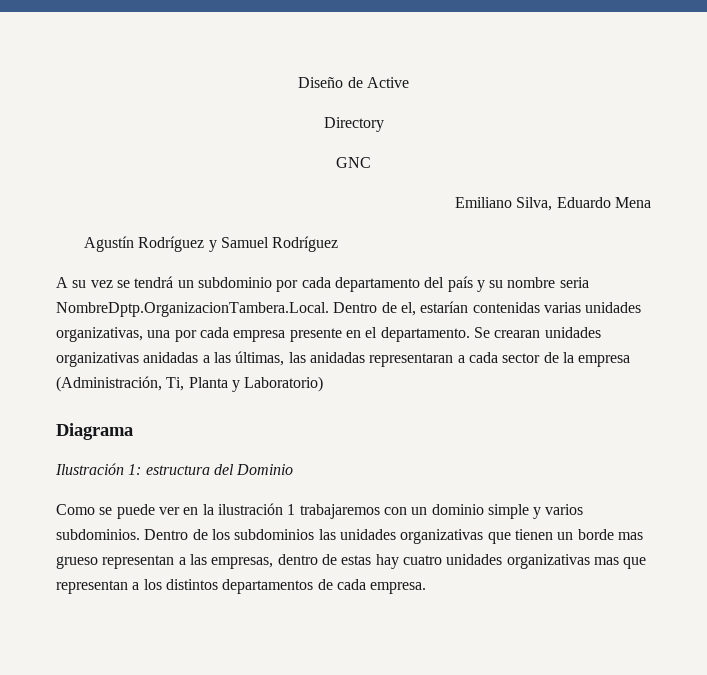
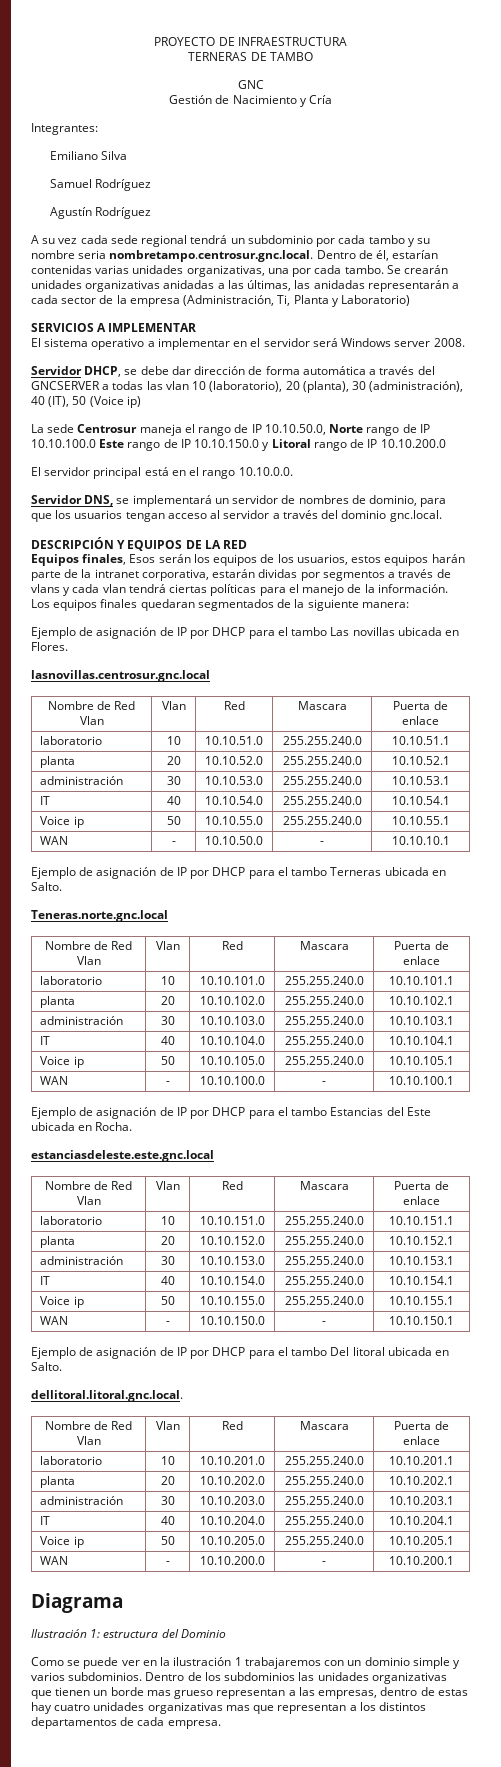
- Diseño de Active
- Directory
+ PROYECTO DE INFRAESTRUCTURA
+ TERNERAS DE TAMBO
  GNC
- Emiliano Silva, Eduardo Mena
+ Gestión de Nacimiento y Cría
+ Integrantes:
+ Emiliano Silva
+ Samuel Rodríguez
- Agustín Rodríguez y Samuel Rodríguez
+ Agustín Rodríguez
- A su vez se tendrá un subdominio por cada departamento del país y su nombre seria NombreDptp.OrganizacionTambera.Local. Dentro de el, estarían contenidas varias unidades organizativas, una por cada empresa presente en el departamento. Se crearan unidades organizativas anidadas a las últimas, las anidadas representaran a cada sector de la empresa (Administración, Ti, Planta y Laboratorio)
+ A su vez cada sede regional tendrá un subdominio por cada tambo y su nombre seria nombretampo.centrosur.gnc.local. Dentro de él, estarían contenidas varias unidades organizativas, una por cada tambo. Se crearán unidades organizativas anidadas a las últimas, las anidadas representarán a cada sector de la empresa (Administración, Ti, Planta y Laboratorio)
+ SERVICIOS A IMPLEMENTAR
+ El sistema operativo a implementar en el servidor será Windows server 2008.
+ Servidor DHCP, se debe dar dirección de forma automática a través del GNCSERVER a todas las vlan 10 (laboratorio), 20 (planta), 30 (administración), 40 (IT), 50 (Voice ip)
+ La sede Centrosur maneja el rango de IP 10.10.50.0, Norte rango de IP 10.10.100.0 Este rango de IP 10.10.150.0 y Litoral rango de IP 10.10.200.0
+ El servidor principal está en el rango 10.10.0.0.
+ Servidor DNS, se implementará un servidor de nombres de dominio, para que los usuarios tengan acceso al servidor a través del dominio gnc.local.
+ DESCRIPCIÓN Y EQUIPOS DE LA RED
+ Equipos finales, Esos serán los equipos de los usuarios, estos equipos harán parte de la intranet corporativa, estarán dividas por segmentos a través de vlans y cada vlan tendrá ciertas políticas para el manejo de la información. Los equipos finales quedaran segmentados de la siguiente manera:
+ Ejemplo de asignación de IP por DHCP para el tambo Las novillas ubicada en Flores.
+ lasnovillas.centrosur.gnc.local
+ Nombre de Red Vlan | Vlan | Red | Mascara | Puerta de enlace
+ laboratorio | 10 | 10.10.51.0 | 255.255.240.0 | 10.10.51.1
+ planta | 20 | 10.10.52.0 | 255.255.240.0 | 10.10.52.1
+ administración | 30 | 10.10.53.0 | 255.255.240.0 | 10.10.53.1
+ IT | 40 | 10.10.54.0 | 255.255.240.0 | 10.10.54.1
+ Voice ip | 50 | 10.10.55.0 | 255.255.240.0 | 10.10.55.1
+ WAN | - | 10.10.50.0 | - | 10.10.10.1
+ Ejemplo de asignación de IP por DHCP para el tambo Terneras ubicada en Salto.
+ Teneras.norte.gnc.local
+ Nombre de Red Vlan | Vlan | Red | Mascara | Puerta de enlace
+ laboratorio | 10 | 10.10.101.0 | 255.255.240.0 | 10.10.101.1
+ planta | 20 | 10.10.102.0 | 255.255.240.0 | 10.10.102.1
+ administración | 30 | 10.10.103.0 | 255.255.240.0 | 10.10.103.1
+ IT | 40 | 10.10.104.0 | 255.255.240.0 | 10.10.104.1
+ Voice ip | 50 | 10.10.105.0 | 255.255.240.0 | 10.10.105.1
+ WAN | - | 10.10.100.0 | - | 10.10.100.1
+ Ejemplo de asignación de IP por DHCP para el tambo Estancias del Este ubicada en Rocha.
+ estanciasdeleste.este.gnc.local
+ Nombre de Red Vlan | Vlan | Red | Mascara | Puerta de enlace
+ laboratorio | 10 | 10.10.151.0 | 255.255.240.0 | 10.10.151.1
+ planta | 20 | 10.10.152.0 | 255.255.240.0 | 10.10.152.1
+ administración | 30 | 10.10.153.0 | 255.255.240.0 | 10.10.153.1
+ IT | 40 | 10.10.154.0 | 255.255.240.0 | 10.10.154.1
+ Voice ip | 50 | 10.10.155.0 | 255.255.240.0 | 10.10.155.1
+ WAN | - | 10.10.150.0 | - | 10.10.150.1
+ Ejemplo de asignación de IP por DHCP para el tambo Del litoral ubicada en Salto.
+ dellitoral.litoral.gnc.local.
+ Nombre de Red Vlan | Vlan | Red | Mascara | Puerta de enlace
+ laboratorio | 10 | 10.10.201.0 | 255.255.240.0 | 10.10.201.1
+ planta | 20 | 10.10.202.0 | 255.255.240.0 | 10.10.202.1
+ administración | 30 | 10.10.203.0 | 255.255.240.0 | 10.10.203.1
+ IT | 40 | 10.10.204.0 | 255.255.240.0 | 10.10.204.1
+ Voice ip | 50 | 10.10.205.0 | 255.255.240.0 | 10.10.205.1
+ WAN | - | 10.10.200.0 | - | 10.10.200.1

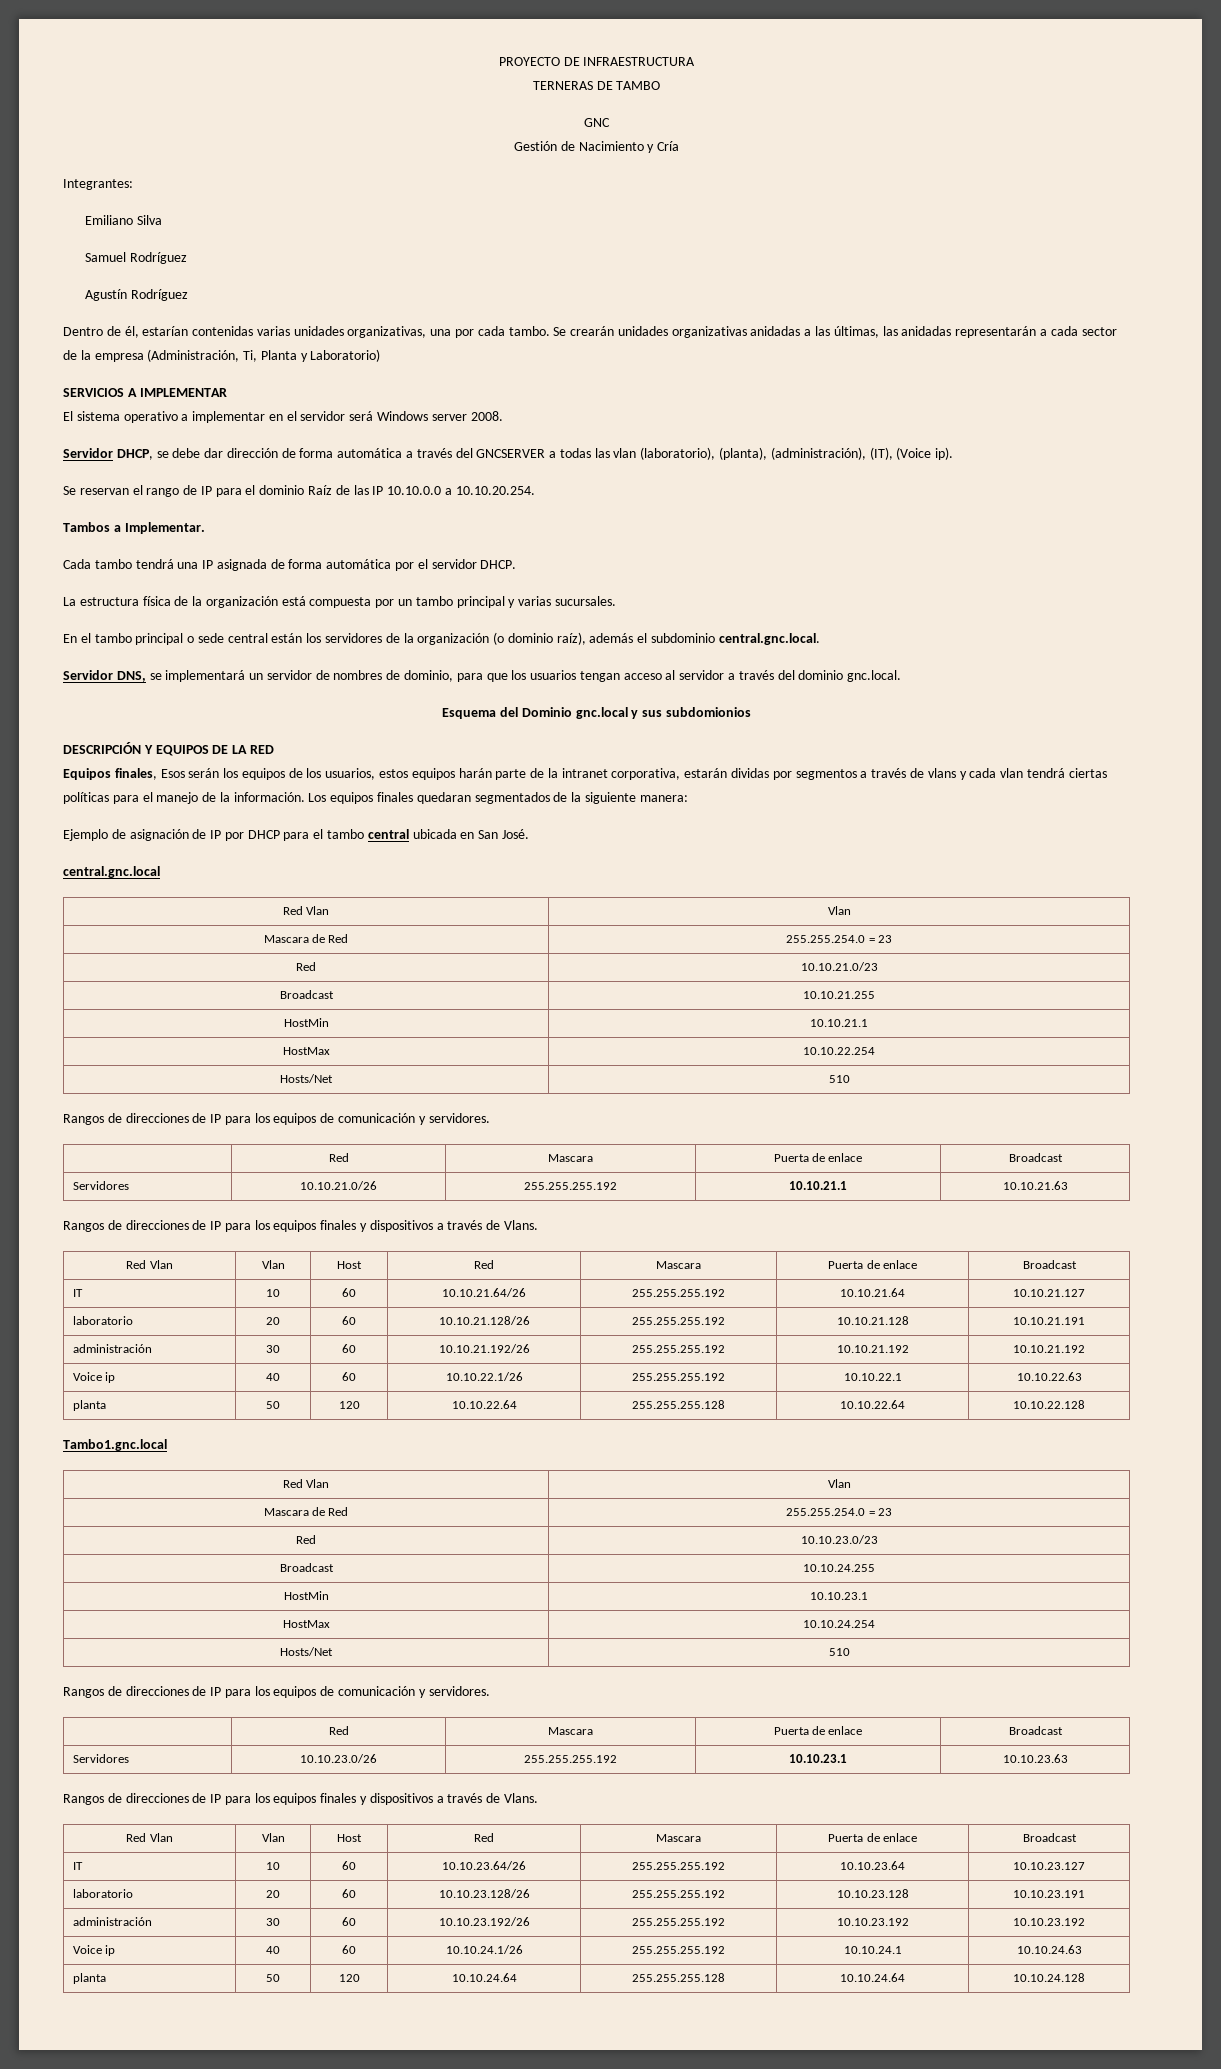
- A su vez cada sede regional tendrá un subdominio por cada tambo y su nombre seria nombretampo.centrosur.gnc.local. Dentro de él, estarían contenidas varias unidades organizativas, una por cada tambo.
+ Dentro de él, estarían contenidas varias unidades organizativas, una por cada tambo.
- Servidor DHCP, se debe dar dirección de forma automática a través del GNCSERVER a todas las vlan 10 (laboratorio), 20 (planta), 30 (administración), 40 (IT), 50 (Voice ip)
- La sede Centrosur maneja el rango de IP 10.10.50.0, Norte rango de IP 10.10.100.0 Este rango de IP 10.10.150.0 y Litoral rango de IP 10.10.200.0
- El servidor principal está en el rango 10.10.0.0.
+ Servidor DHCP, se debe dar dirección de forma automática a través del GNCSERVER a todas las vlan (laboratorio), (planta), (administración), (IT), (Voice ip).
+ Se reservan el rango de IP para el dominio Raíz de las IP 10.10.0.0 a 10.10.20.254.
+ Tambos a Implementar.
+ Cada tambo tendrá una IP asignada de forma automática por el servidor DHCP.
+ La estructura física de la organización está compuesta por un tambo principal y varias sucursales.
+ En el tambo principal o sede central están los servidores de la organización (o dominio raíz), además el subdominio central.gnc.local.
+ Esquema del Dominio gnc.local y sus subdomionios
- Ejemplo de asignación de IP por DHCP para el tambo Las novillas ubicada en Flores.
- lasnovillas.centrosur.gnc.local
- Nombre de Red Vlan | Vlan | Red | Mascara | Puerta de enlace
- laboratorio | 10 | 10.10.51.0 | 255.255.240.0 | 10.10.51.1
- planta | 20 | 10.10.52.0 | 255.255.240.0 | 10.10.52.1
- administración | 30 | 10.10.53.0 | 255.255.240.0 | 10.10.53.1
- IT | 40 | 10.10.54.0 | 255.255.240.0 | 10.10.54.1
- Voice ip | 50 | 10.10.55.0 | 255.255.240.0 | 10.10.55.1
- WAN | - | 10.10.50.0 | - | 10.10.10.1
- Ejemplo de asignación de IP por DHCP para el tambo Terneras ubicada en Salto.
- Teneras.norte.gnc.local
- Nombre de Red Vlan | Vlan | Red | Mascara | Puerta de enlace
- laboratorio | 10 | 10.10.101.0 | 255.255.240.0 | 10.10.101.1
- planta | 20 | 10.10.102.0 | 255.255.240.0 | 10.10.102.1
- administración | 30 | 10.10.103.0 | 255.255.240.0 | 10.10.103.1
- IT | 40 | 10.10.104.0 | 255.255.240.0 | 10.10.104.1
- Voice ip | 50 | 10.10.105.0 | 255.255.240.0 | 10.10.105.1
- WAN | - | 10.10.100.0 | - | 10.10.100.1
- Ejemplo de asignación de IP por DHCP para el tambo Estancias del Este ubicada en Rocha.
- estanciasdeleste.este.gnc.local
- Nombre de Red Vlan | Vlan | Red | Mascara | Puerta de enlace
- laboratorio | 10 | 10.10.151.0 | 255.255.240.0 | 10.10.151.1
- planta | 20 | 10.10.152.0 | 255.255.240.0 | 10.10.152.1
- administración | 30 | 10.10.153.0 | 255.255.240.0 | 10.10.153.1
- IT | 40 | 10.10.154.0 | 255.255.240.0 | 10.10.154.1
- Voice ip | 50 | 10.10.155.0 | 255.255.240.0 | 10.10.155.1
- WAN | - | 10.10.150.0 | - | 10.10.150.1
- Ejemplo de asignación de IP por DHCP para el tambo Del litoral ubicada en Salto.
- dellitoral.litoral.gnc.local.
- Nombre de Red Vlan | Vlan | Red | Mascara | Puerta de enlace
- laboratorio | 10 | 10.10.201.0 | 255.255.240.0 | 10.10.201.1
- planta | 20 | 10.10.202.0 | 255.255.240.0 | 10.10.202.1
- administración | 30 | 10.10.203.0 | 255.255.240.0 | 10.10.203.1
- IT | 40 | 10.10.204.0 | 255.255.240.0 | 10.10.204.1
- Voice ip | 50 | 10.10.205.0 | 255.255.240.0 | 10.10.205.1
- WAN | - | 10.10.200.0 | - | 10.10.200.1
- Diagrama
- Ilustración 1: estructura del Dominio
- Como se puede ver en la ilustración 1 trabajaremos con un dominio simple y varios subdominios. Dentro de los subdominios las unidades organizativas que tienen un borde mas grueso representan a las empresas, dentro de estas hay cuatro unidades organizativas mas que representan a los distintos departamentos de cada empresa.
+ Ejemplo de asignación de IP por DHCP para el tambo central ubicada en San José.
+ central.gnc.local
+ Red Vlan | Vlan
+ Mascara de Red | 255.255.254.0 = 23
+ Red | 10.10.21.0/23
+ Broadcast | 10.10.21.255
+ HostMin | 10.10.21.1
+ HostMax | 10.10.22.254
+ Hosts/Net | 510
+ Rangos de direcciones de IP para los equipos de comunicación y servidores.
+ | Red | Mascara | Puerta de enlace | Broadcast
+ Servidores | 10.10.21.0/26 | 255.255.255.192 | 10.10.21.1 | 10.10.21.63
+ Rangos de direcciones de IP para los equipos finales y dispositivos a través de Vlans.
+ Red Vlan | Vlan | Host | Red | Mascara | Puerta de enlace | Broadcast
+ IT | 10 | 60 | 10.10.21.64/26 | 255.255.255.192 | 10.10.21.64 | 10.10.21.127
+ laboratorio | 20 | 60 | 10.10.21.128/26 | 255.255.255.192 | 10.10.21.128 | 10.10.21.191
+ administración | 30 | 60 | 10.10.21.192/26 | 255.255.255.192 | 10.10.21.192 | 10.10.21.192
+ Voice ip | 40 | 60 | 10.10.22.1/26 | 255.255.255.192 | 10.10.22.1 | 10.10.22.63
+ planta | 50 | 120 | 10.10.22.64 | 255.255.255.128 | 10.10.22.64 | 10.10.22.128
+ Tambo1.gnc.local
+ Red Vlan | Vlan
+ Mascara de Red | 255.255.254.0 = 23
+ Red | 10.10.23.0/23
+ Broadcast | 10.10.24.255
+ HostMin | 10.10.23.1
+ HostMax | 10.10.24.254
+ Hosts/Net | 510
+ Rangos de direcciones de IP para los equipos de comunicación y servidores.
+ | Red | Mascara | Puerta de enlace | Broadcast
+ Servidores | 10.10.23.0/26 | 255.255.255.192 | 10.10.23.1 | 10.10.23.63
+ Rangos de direcciones de IP para los equipos finales y dispositivos a través de Vlans.
+ Red Vlan | Vlan | Host | Red | Mascara | Puerta de enlace | Broadcast
+ IT | 10 | 60 | 10.10.23.64/26 | 255.255.255.192 | 10.10.23.64 | 10.10.23.127
+ laboratorio | 20 | 60 | 10.10.23.128/26 | 255.255.255.192 | 10.10.23.128 | 10.10.23.191
+ administración | 30 | 60 | 10.10.23.192/26 | 255.255.255.192 | 10.10.23.192 | 10.10.23.192
+ Voice ip | 40 | 60 | 10.10.24.1/26 | 255.255.255.192 | 10.10.24.1 | 10.10.24.63
+ planta | 50 | 120 | 10.10.24.64 | 255.255.255.128 | 10.10.24.64 | 10.10.24.128

